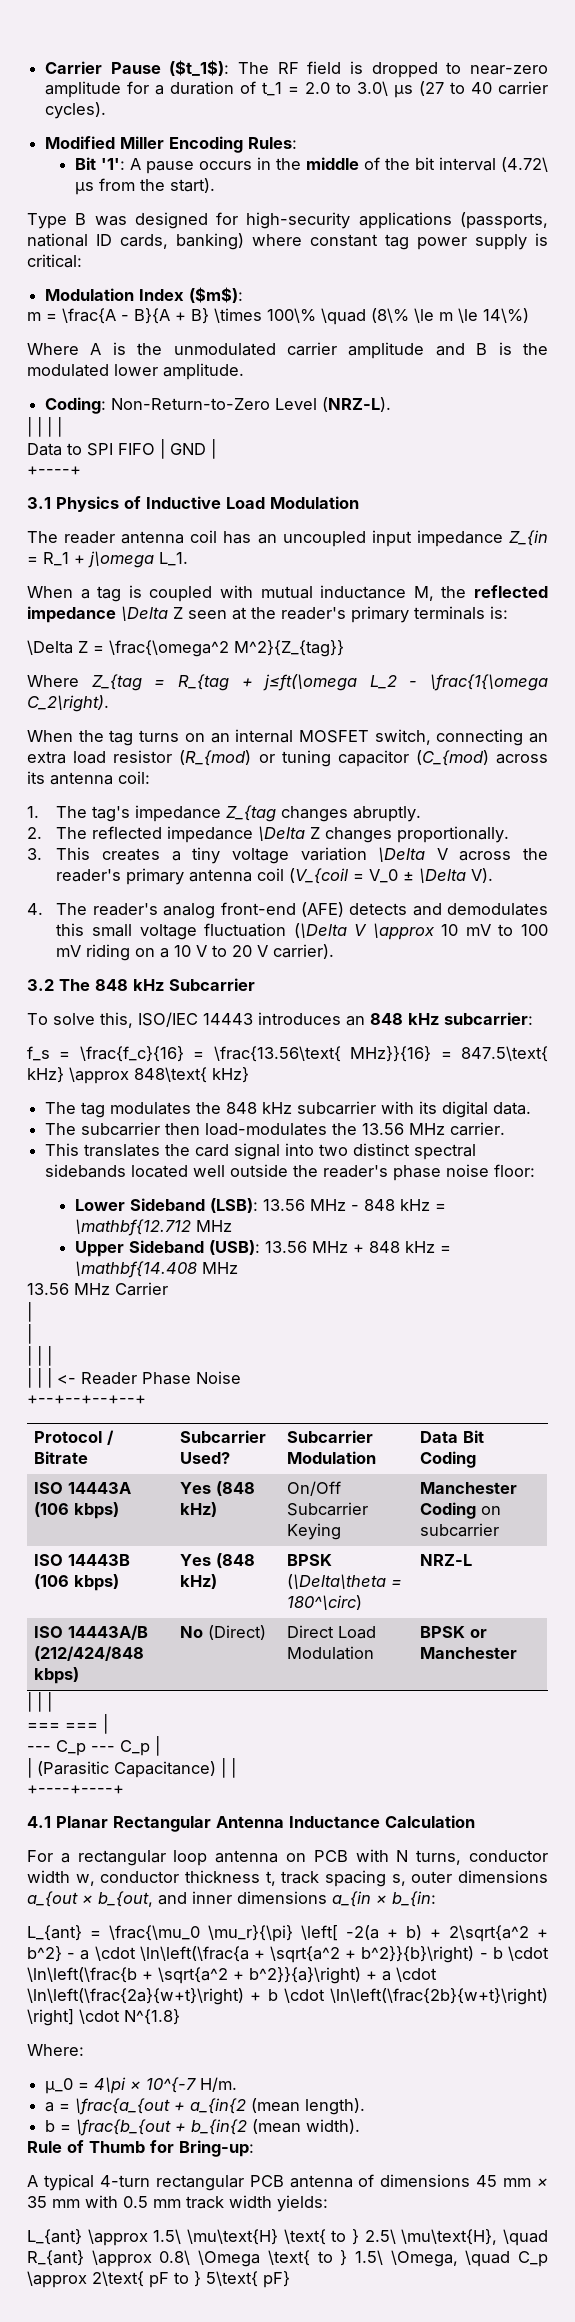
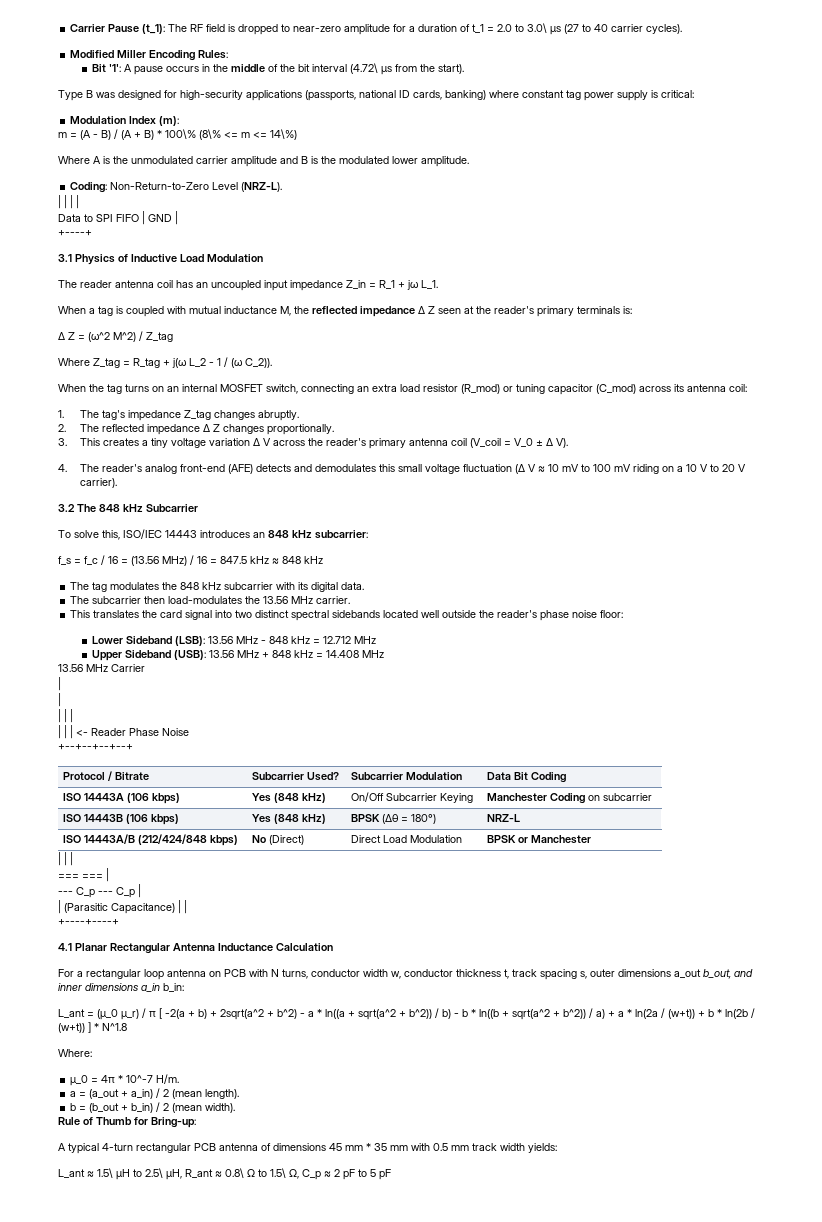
- Carrier Pause ($t_1$): The RF field is dropped to near-zero amplitude for a duration of t_1 = 2.0 to 3.0\ µs (27 to 40 carrier cycles).
+ Carrier Pause (t_1): The RF field is dropped to near-zero amplitude for a duration of t_1 = 2.0 to 3.0\ µs (27 to 40 carrier cycles).
- Modulation Index ($m$):
+ Modulation Index (m):
- m = \frac{A - B}{A + B} \times 100\% \quad (8\% \le m \le 14\%)
+ m = (A - B) / (A + B) * 100\% (8\% <= m <= 14\%)
- The reader antenna coil has an uncoupled input impedance Z_{in = R_1 + j\omega L_1.
+ The reader antenna coil has an uncoupled input impedance Z_in = R_1 + jω L_1.
- When a tag is coupled with mutual inductance M, the reflected impedance \Delta Z seen at the reader's primary terminals is:
+ When a tag is coupled with mutual inductance M, the reflected impedance Δ Z seen at the reader's primary terminals is:
- \Delta Z = \frac{\omega^2 M^2}{Z_{tag}}
- Where Z_{tag = R_{tag + j≤ft(\omega L_2 - \frac{1{\omega C_2\right).
+ Δ Z = (ω^2 M^2) / Z_tag
+ Where Z_tag = R_tag + j(ω L_2 - 1 / (ω C_2)).
- When the tag turns on an internal MOSFET switch, connecting an extra load resistor (R_{mod) or tuning capacitor (C_{mod) across its antenna coil:
+ When the tag turns on an internal MOSFET switch, connecting an extra load resistor (R_mod) or tuning capacitor (C_mod) across its antenna coil:
- 1. The tag's impedance Z_{tag changes abruptly.
+ 1. The tag's impedance Z_tag changes abruptly.
- 2. The reflected impedance \Delta Z changes proportionally.
+ 2. The reflected impedance Δ Z changes proportionally.
- 3. This creates a tiny voltage variation \Delta V across the reader's primary antenna coil (V_{coil = V_0 ± \Delta V).
+ 3. This creates a tiny voltage variation Δ V across the reader's primary antenna coil (V_coil = V_0 ± Δ V).
- 4. The reader's analog front-end (AFE) detects and demodulates this small voltage fluctuation (\Delta V \approx 10 mV to 100 mV riding on a 10 V to 20 V carrier).
+ 4. The reader's analog front-end (AFE) detects and demodulates this small voltage fluctuation (Δ V ≈ 10 mV to 100 mV riding on a 10 V to 20 V carrier).
- f_s = \frac{f_c}{16} = \frac{13.56\text{ MHz}}{16} = 847.5\text{ kHz} \approx 848\text{ kHz}
+ f_s = f_c / 16 = (13.56 MHz) / 16 = 847.5 kHz ≈ 848 kHz
- Lower Sideband (LSB): 13.56 MHz - 848 kHz = \mathbf{12.712 MHz
+ Lower Sideband (LSB): 13.56 MHz - 848 kHz = 12.712 MHz
- Upper Sideband (USB): 13.56 MHz + 848 kHz = \mathbf{14.408 MHz
+ Upper Sideband (USB): 13.56 MHz + 848 kHz = 14.408 MHz
- ISO 14443B (106 kbps) | Yes (848 kHz) | BPSK (\Delta\theta = 180^\circ) | NRZ-L
+ ISO 14443B (106 kbps) | Yes (848 kHz) | BPSK (Δθ = 180°) | NRZ-L
- For a rectangular loop antenna on PCB with N turns, conductor width w, conductor thickness t, track spacing s, outer dimensions a_{out × b_{out, and inner dimensions a_{in × b_{in:
- L_{ant} = \frac{\mu_0 \mu_r}{\pi} \left[ -2(a + b) + 2\sqrt{a^2 + b^2} - a \cdot \ln\left(\frac{a + \sqrt{a^2 + b^2}}{b}\right) - b \cdot \ln\left(\frac{b + \sqrt{a^2 + b^2}}{a}\right) + a \cdot \ln\left(\frac{2a}{w+t}\right) + b \cdot \ln\left(\frac{2b}{w+t}\right) \right] \cdot N^{1.8}
+ For a rectangular loop antenna on PCB with N turns, conductor width w, conductor thickness t, track spacing s, outer dimensions a_out b_out, and inner dimensions a_in b_in:
+ L_ant = (µ_0 µ_r) / π [ -2(a + b) + 2sqrt(a^2 + b^2) - a * ln((a + sqrt(a^2 + b^2)) / b) - b * ln((b + sqrt(a^2 + b^2)) / a) + a * ln(2a / (w+t)) + b * ln(2b / (w+t)) ] * N^1.8
- µ_0 = 4\pi × 10^{-7 H/m.
+ µ_0 = 4π * 10^-7 H/m.
- a = \frac{a_{out + a_{in{2 (mean length).
+ a = (a_out + a_in) / 2 (mean length).
- b = \frac{b_{out + b_{in{2 (mean width).
+ b = (b_out + b_in) / 2 (mean width).
- A typical 4-turn rectangular PCB antenna of dimensions 45 mm × 35 mm with 0.5 mm track width yields:
+ A typical 4-turn rectangular PCB antenna of dimensions 45 mm * 35 mm with 0.5 mm track width yields:
- L_{ant} \approx 1.5\ \mu\text{H} \text{ to } 2.5\ \mu\text{H}, \quad R_{ant} \approx 0.8\ \Omega \text{ to } 1.5\ \Omega, \quad C_p \approx 2\text{ pF to } 5\text{ pF}
+ L_ant ≈ 1.5\ µH to 2.5\ µH, R_ant ≈ 0.8\ Ω to 1.5\ Ω, C_p ≈ 2 pF to 5 pF

